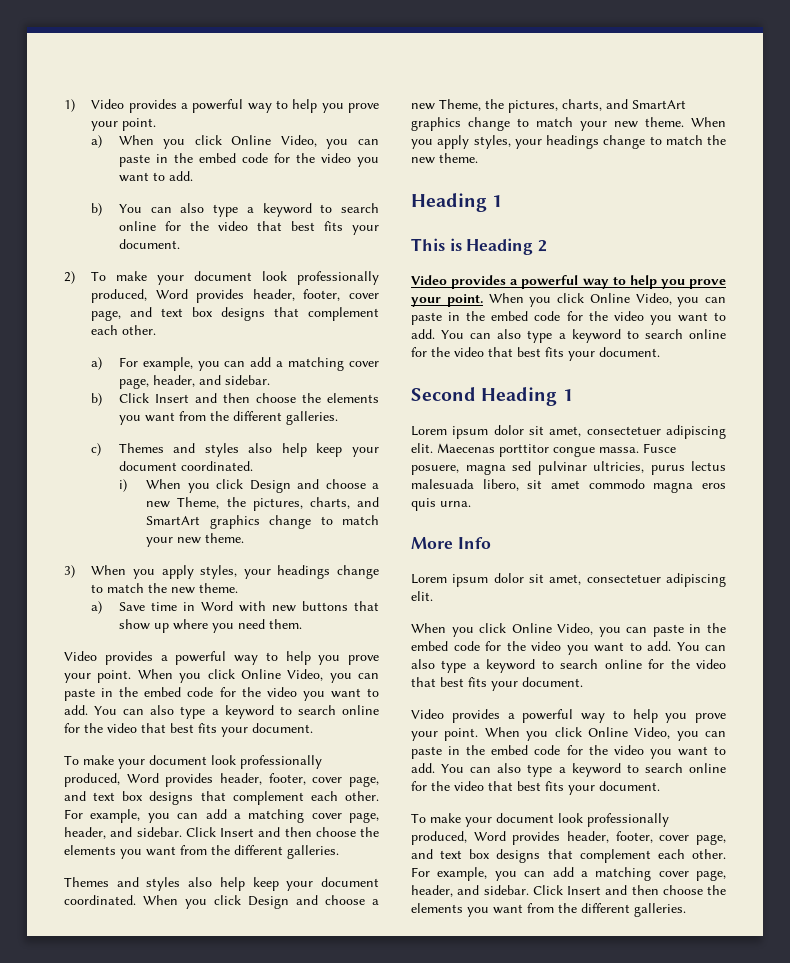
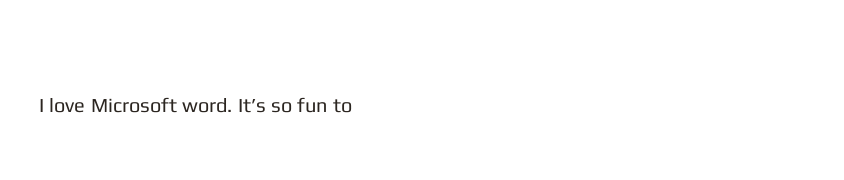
- 1) Video provides a powerful way to help you prove your point.
- a) When you click Online Video, you can paste in the embed code for the video you want to add.
- b) You can also type a keyword to search online for the video that best fits your document.
- 2) To make your document look professionally produced, Word provides header, footer, cover page, and text box designs that complement each other.
- a) For example, you can add a matching cover page, header, and sidebar.
- b) Click Insert and then choose the elements you want from the different galleries.
- c) Themes and styles also help keep your document coordinated.
- i) When you click Design and choose a new Theme, the pictures, charts, and SmartArt graphics change to match your new theme.
- 3) When you apply styles, your headings change to match the new theme.
- a) Save time in Word with new buttons that show up where you need them.
- Video provides a powerful way to help you prove your point. When you click Online Video, you can paste in the embed code for the video you want to add. You can also type a keyword to search online for the video that best fits your document.
- To make your document look professionally produced, Word provides header, footer, cover page, and text box designs that complement each other. For example, you can add a matching cover page, header, and sidebar. Click Insert and then choose the elements you want from the different galleries.
- Themes and styles also help keep your document coordinated. When you click Design and choose a new Theme, the pictures, charts, and SmartArt graphics change to match your new theme. When you apply styles, your headings change to match the new theme.
- Heading 1
- This is Heading 2
- Video provides a powerful way to help you prove your point. When you click Online Video, you can paste in the embed code for the video you want to add. You can also type a keyword to search online for the video that best fits your document.
- Second Heading 1
- Lorem ipsum dolor sit amet, consectetuer adipiscing elit. Maecenas porttitor congue massa. Fusce posuere, magna sed pulvinar ultricies, purus lectus malesuada libero, sit amet commodo magna eros quis urna.
- More Info
- Lorem ipsum dolor sit amet, consectetuer adipiscing elit.
- When you click Online Video, you can paste in the embed code for the video you want to add. You can also type a keyword to search online for the video that best fits your document.
- Video provides a powerful way to help you prove your point. When you click Online Video, you can paste in the embed code for the video you want to add. You can also type a keyword to search online for the video that best fits your document.
- To make your document look professionally produced, Word provides header, footer, cover page, and text box designs that complement each other. For example, you can add a matching cover page, header, and sidebar. Click Insert and then choose the elements you want from the different galleries.
+ I love Microsoft word. It’s so fun to

